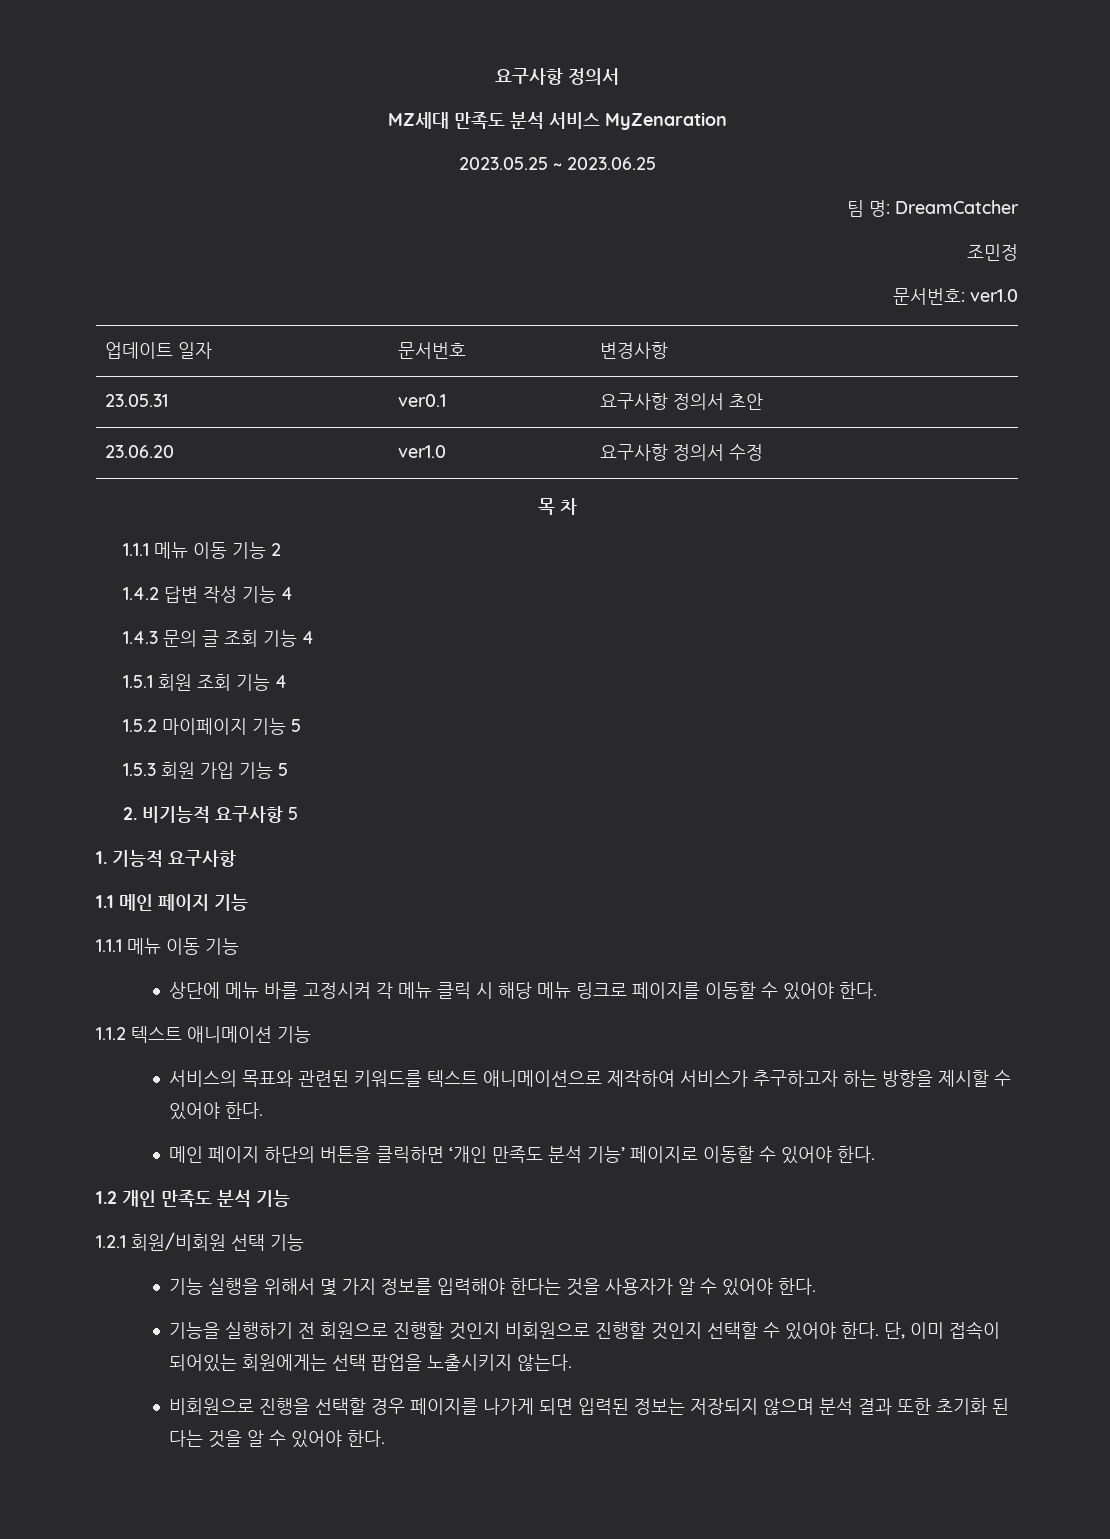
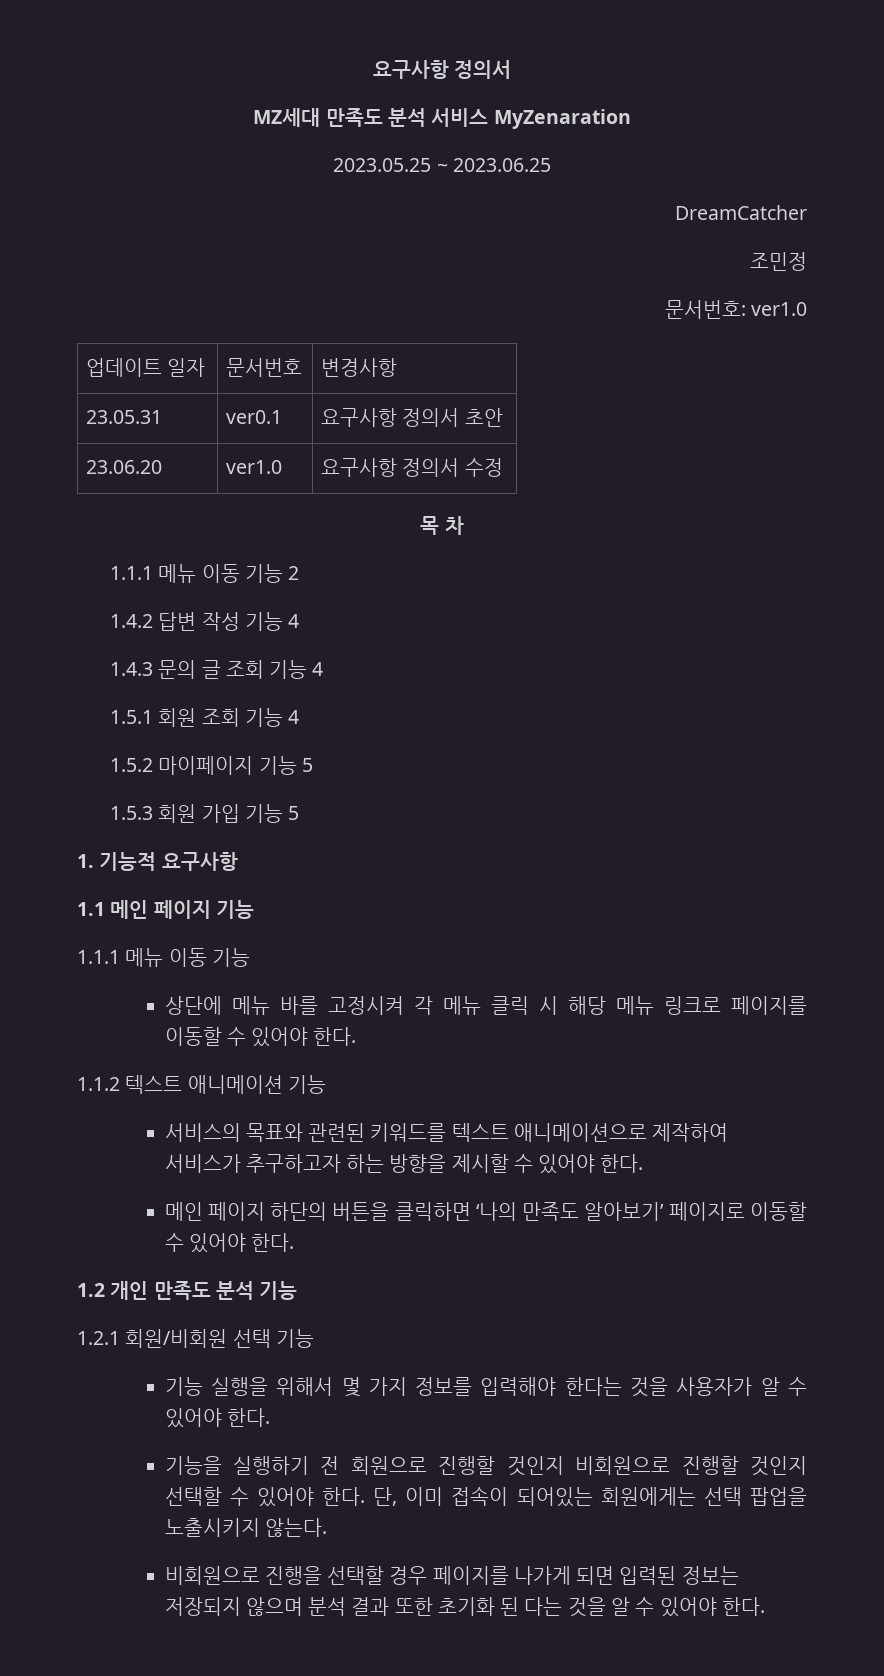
- 팀 명: DreamCatcher
+ DreamCatcher
- 2. 비기능적 요구사항 5
- 메인 페이지 하단의 버튼을 클릭하면 ‘개인 만족도 분석 기능’ 페이지로 이동할 수 있어야 한다.
+ 메인 페이지 하단의 버튼을 클릭하면 ‘나의 만족도 알아보기’ 페이지로 이동할 수 있어야 한다.

